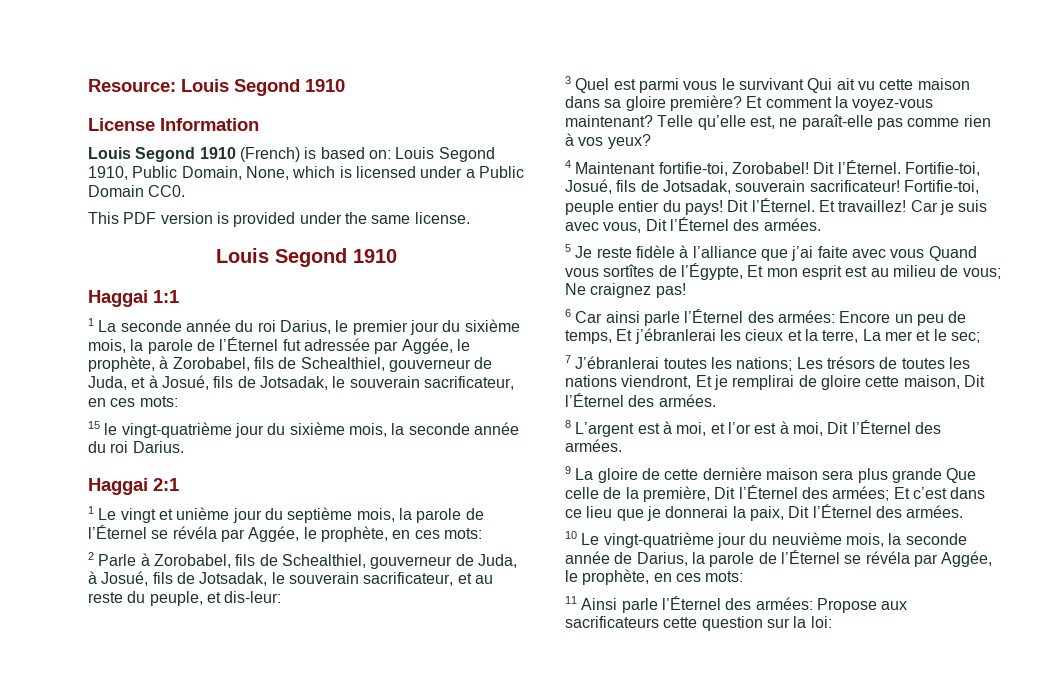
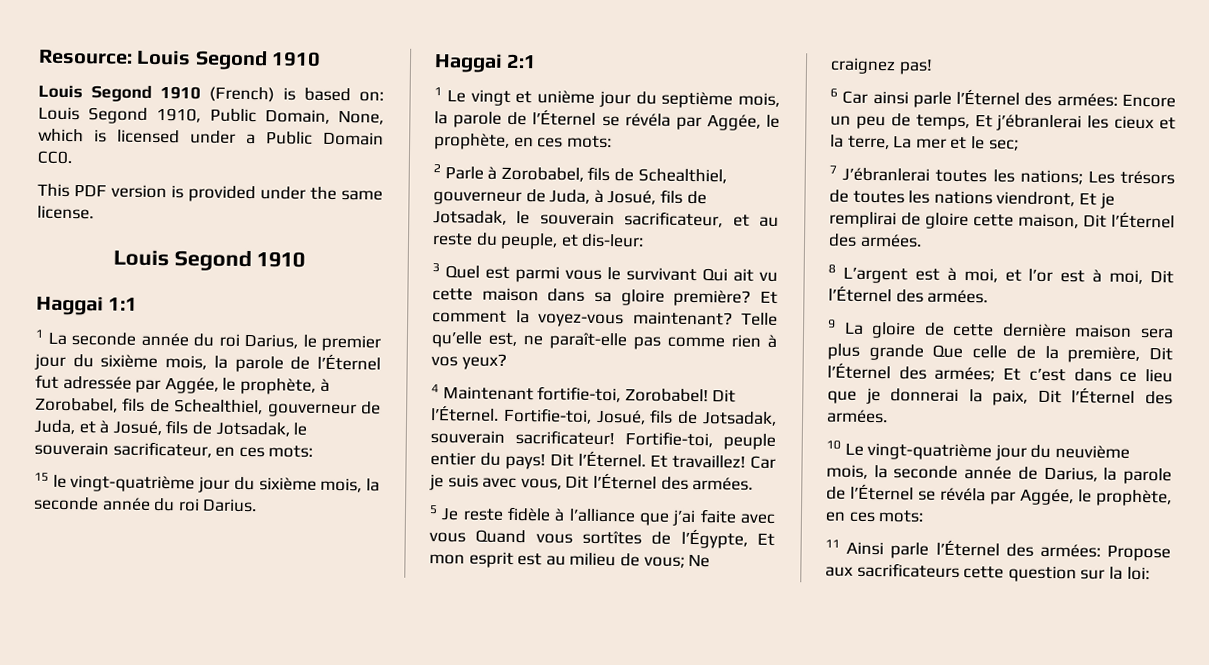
- License Information

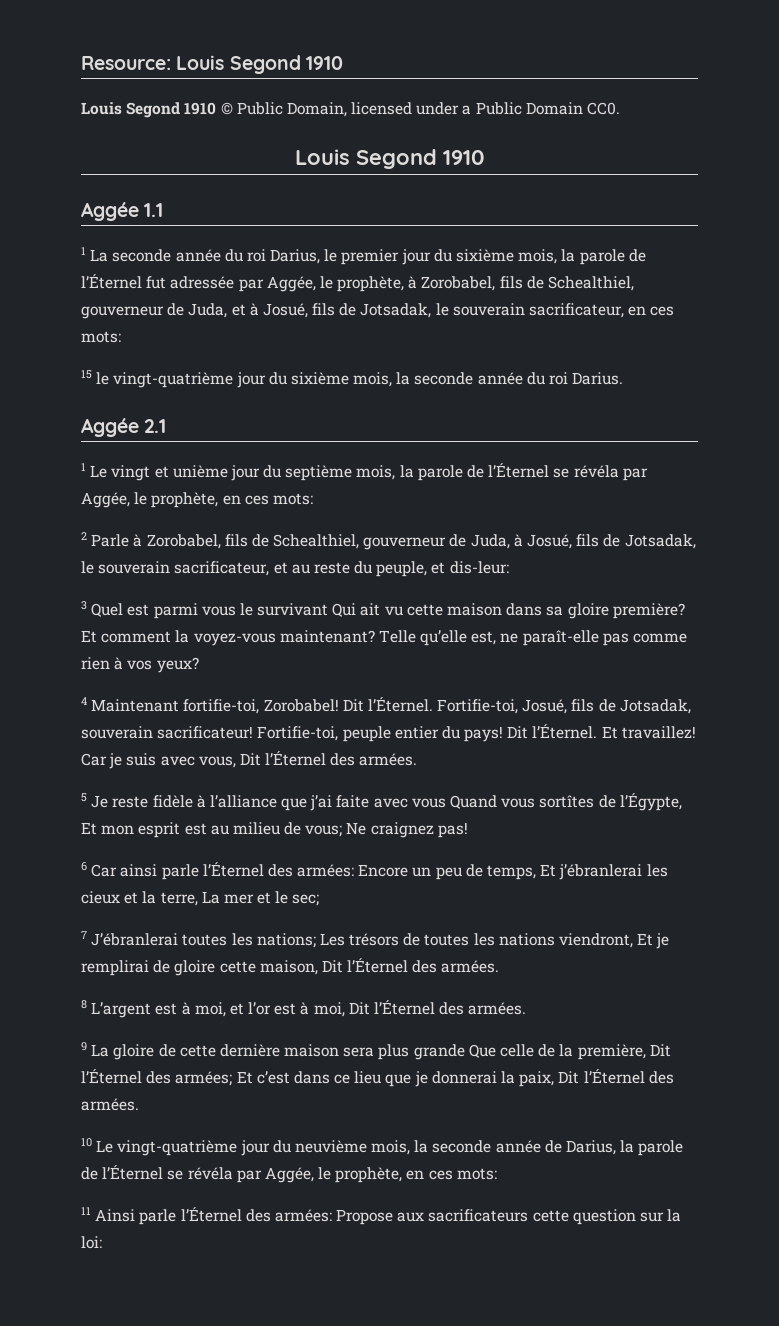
- Louis Segond 1910 (French) is based on: Louis Segond 1910, Public Domain, None, which is licensed under a Public Domain CC0.
- This PDF version is provided under the same license.
+ Louis Segond 1910 © Public Domain, licensed under a Public Domain CC0.
  Louis Segond 1910
- Haggai 1:1
+ Aggée 1.1
- Haggai 2:1
+ Aggée 2.1

